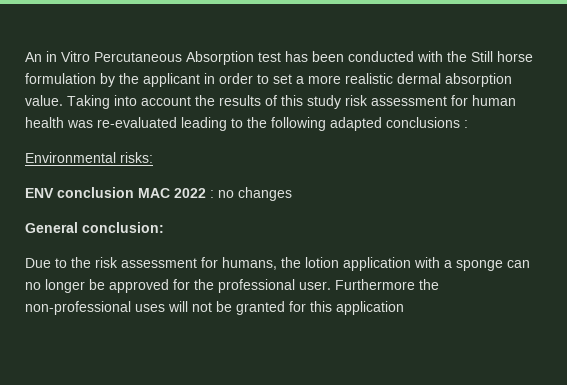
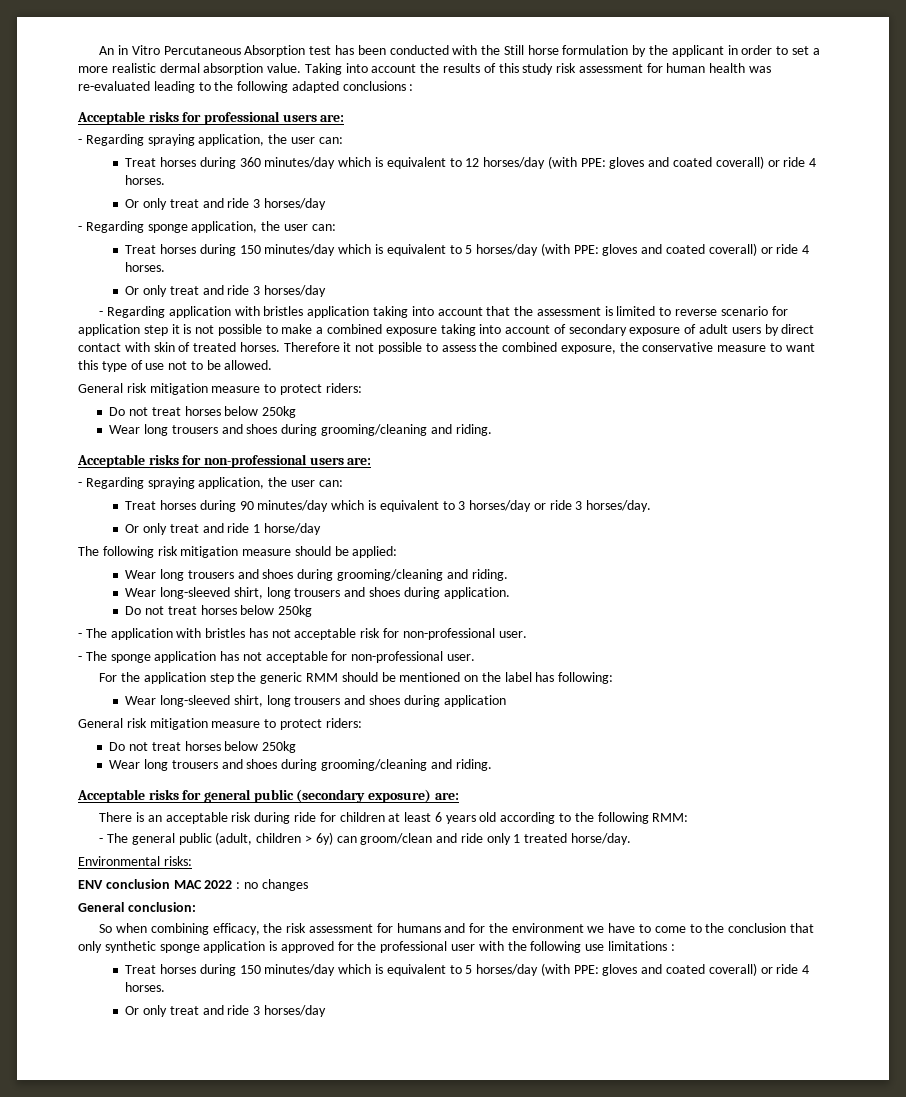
+ Acceptable risks for professional users are:
+ - Regarding spraying application, the user can:
+ Treat horses during 360 minutes/day which is equivalent to 12 horses/day (with PPE: gloves and coated coverall) or ride 4 horses.
+ Or only treat and ride 3 horses/day
+ - Regarding sponge application, the user can:
+ Treat horses during 150 minutes/day which is equivalent to 5 horses/day (with PPE: gloves and coated coverall) or ride 4 horses.
+ Or only treat and ride 3 horses/day
+ - Regarding application with bristles application taking into account that the assessment is limited to reverse scenario for application step it is not possible to make a combined exposure taking into account of secondary exposure of adult users by direct contact with skin of treated horses. Therefore it not possible to assess the combined exposure, the conservative measure to want this type of use not to be allowed.
+ General risk mitigation measure to protect riders:
+ Do not treat horses below 250kg
+ Wear long trousers and shoes during grooming/cleaning and riding.
+ Acceptable risks for non-professional users are:
+ - Regarding spraying application, the user can:
+ Treat horses during 90 minutes/day which is equivalent to 3 horses/day or ride 3 horses/day.
+ Or only treat and ride 1 horse/day
+ The following risk mitigation measure should be applied:
+ Wear long trousers and shoes during grooming/cleaning and riding.
+ Wear long-sleeved shirt, long trousers and shoes during application.
+ Do not treat horses below 250kg
+ - The application with bristles has not acceptable risk for non-professional user.
+ - The sponge application has not acceptable for non-professional user.
+ For the application step the generic RMM should be mentioned on the label has following:
+ Wear long-sleeved shirt, long trousers and shoes during application
+ General risk mitigation measure to protect riders:
+ Do not treat horses below 250kg
+ Wear long trousers and shoes during grooming/cleaning and riding.
+ Acceptable risks for general public (secondary exposure) are:
+ There is an acceptable risk during ride for children at least 6 years old according to the following RMM:
+ - The general public (adult, children > 6y) can groom/clean and ride only 1 treated horse/day.
- Due to the risk assessment for humans, the lotion application with a sponge can no longer be approved for the professional user. Furthermore the non-professional uses will not be granted for this application
+ So when combining efficacy, the risk assessment for humans and for the environment we have to come to the conclusion that only synthetic sponge application is approved for the professional user with the following use limitations :
+ Treat horses during 150 minutes/day which is equivalent to 5 horses/day (with PPE: gloves and coated coverall) or ride 4 horses.
+ Or only treat and ride 3 horses/day

